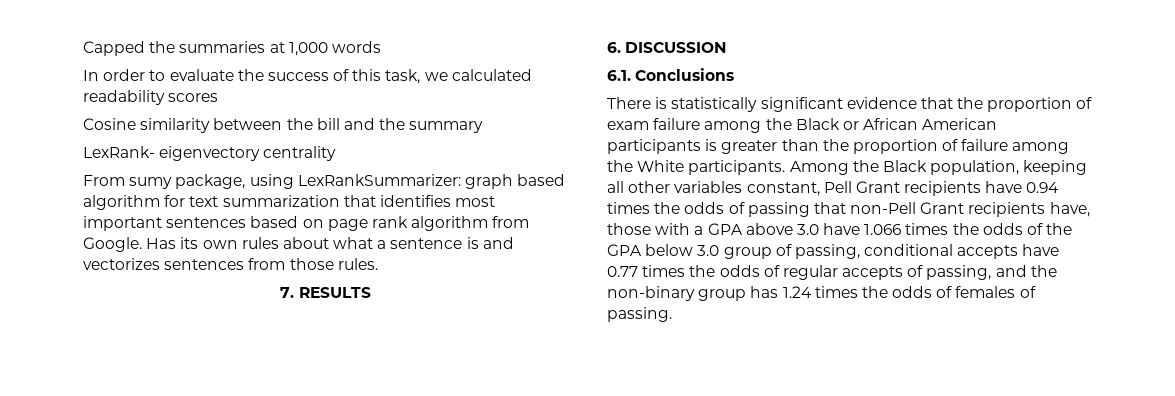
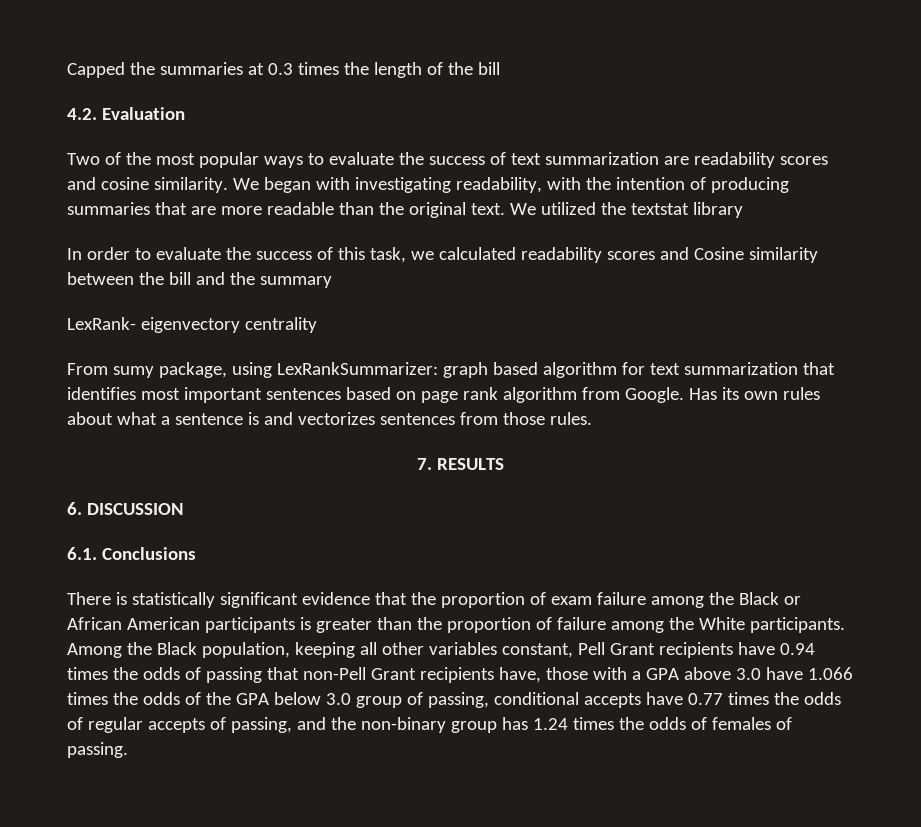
- Capped the summaries at 1,000 words
+ Capped the summaries at 0.3 times the length of the bill
+ 4.2. Evaluation
+ Two of the most popular ways to evaluate the success of text summarization are readability scores and cosine similarity. We began with investigating readability, with the intention of producing summaries that are more readable than the original text. We utilized the textstat library
- In order to evaluate the success of this task, we calculated readability scores
- Cosine similarity between the bill and the summary
+ In order to evaluate the success of this task, we calculated readability scores and Cosine similarity between the bill and the summary

